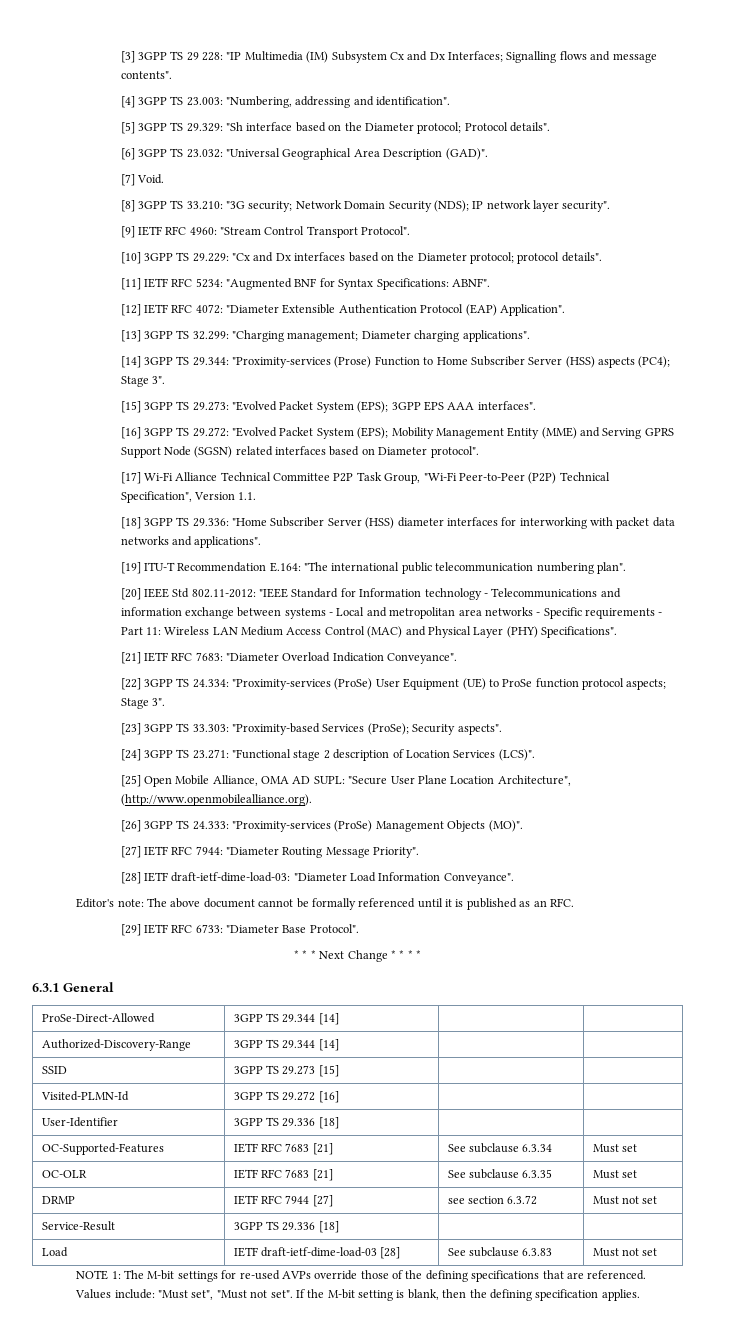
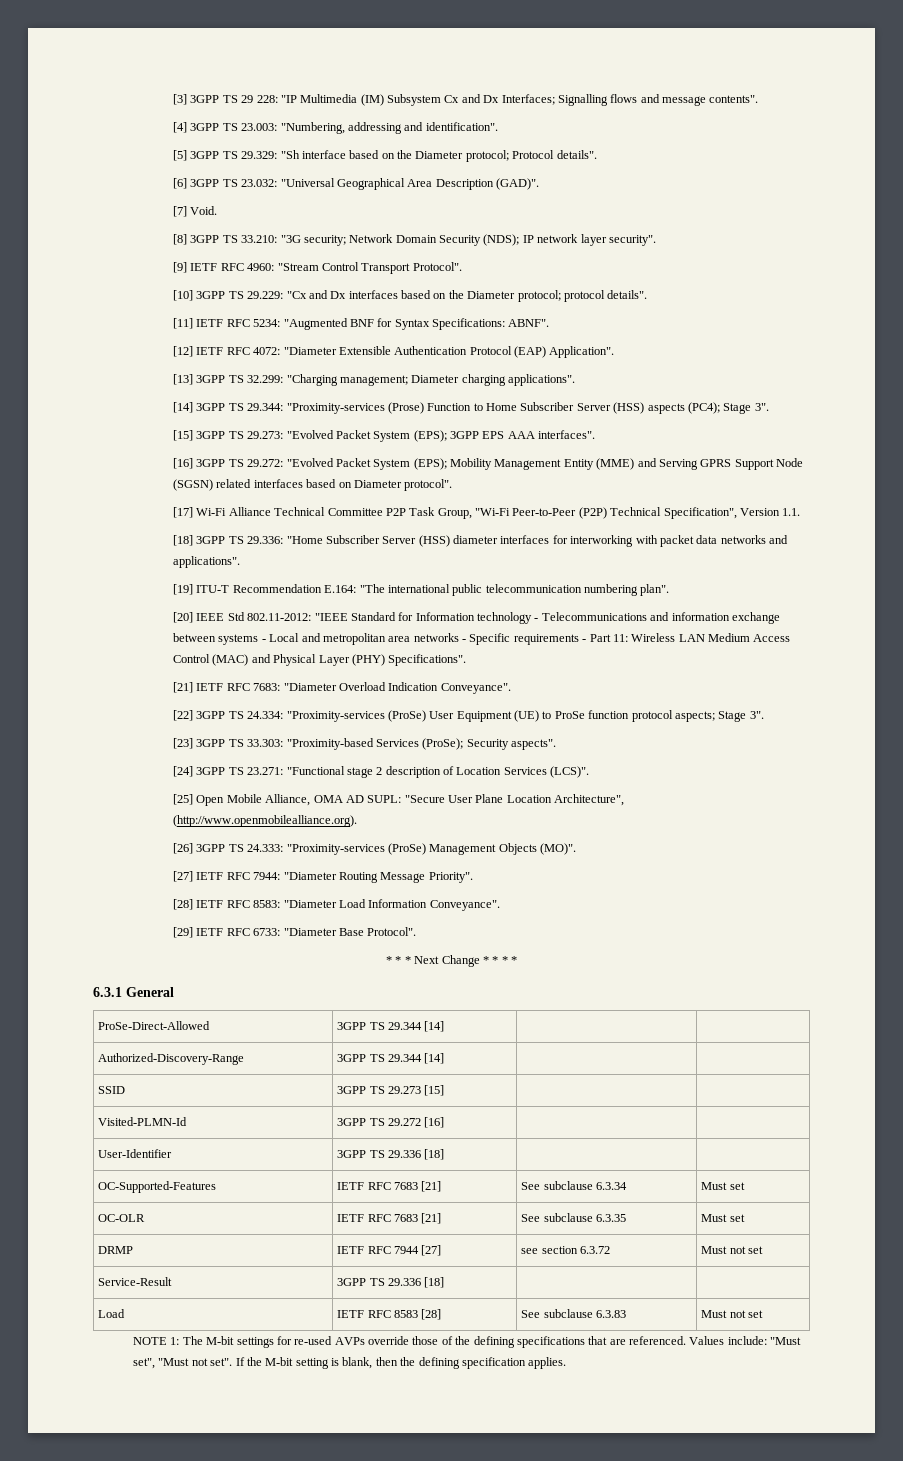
- [28] IETF draft-ietf-dime-load-03: "Diameter Load Information Conveyance".
+ [28] IETF RFC 8583: "Diameter Load Information Conveyance".
- Editor's note: The above document cannot be formally referenced until it is published as an RFC.
- Load | IETF draft-ietf-dime-load-03 [28] | See subclause 6.3.83 | Must not set
+ Load | IETF RFC 8583 [28] | See subclause 6.3.83 | Must not set

